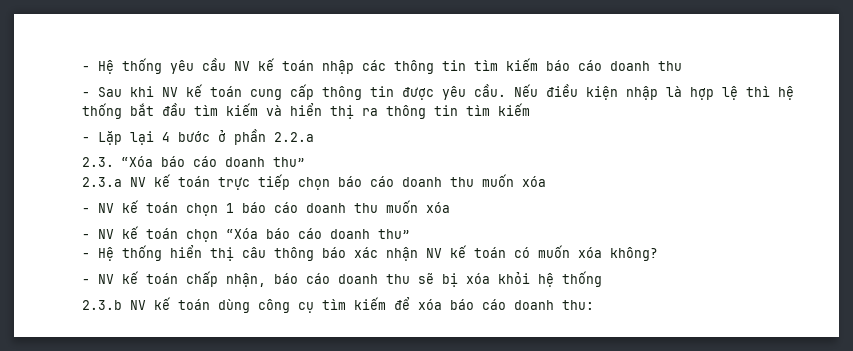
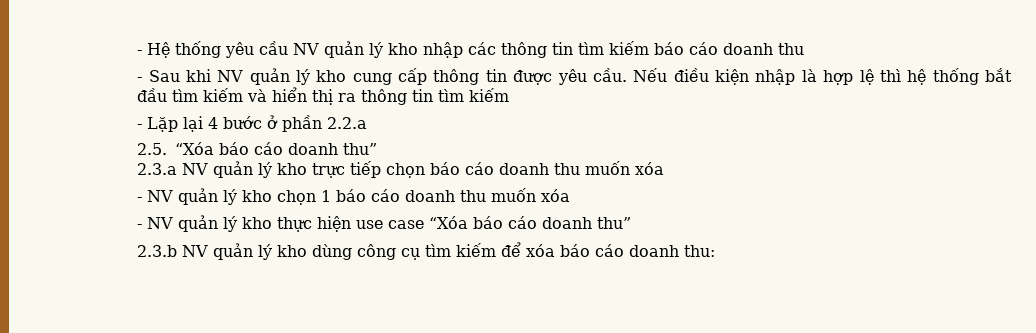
- - Hệ thống yêu cầu NV kế toán nhập các thông tin tìm kiếm báo cáo doanh thu
+ - Hệ thống yêu cầu NV quản lý kho nhập các thông tin tìm kiếm báo cáo doanh thu
- - Sau khi NV kế toán cung cấp thông tin được yêu cầu.
+ - Sau khi NV quản lý kho cung cấp thông tin được yêu cầu.
- 2.3. “Xóa báo cáo doanh thu”
+ 2.5. “Xóa báo cáo doanh thu”
- 2.3.a NV kế toán trực tiếp chọn báo cáo doanh thu muốn xóa
+ 2.3.a NV quản lý kho trực tiếp chọn báo cáo doanh thu muốn xóa
- - NV kế toán chọn 1 báo cáo doanh thu muốn xóa
+ - NV quản lý kho chọn 1 báo cáo doanh thu muốn xóa
- - NV kế toán chọn “Xóa báo cáo doanh thu”
- - Hệ thống hiển thị câu thông báo xác nhận NV kế toán có muốn xóa không?
- - NV kế toán chấp nhận, báo cáo doanh thu sẽ bị xóa khỏi hệ thống
+ - NV quản lý kho thực hiện use case “Xóa báo cáo doanh thu”
- 2.3.b NV kế toán dùng công cụ tìm kiếm để xóa báo cáo doanh thu:
+ 2.3.b NV quản lý kho dùng công cụ tìm kiếm để xóa báo cáo doanh thu:

